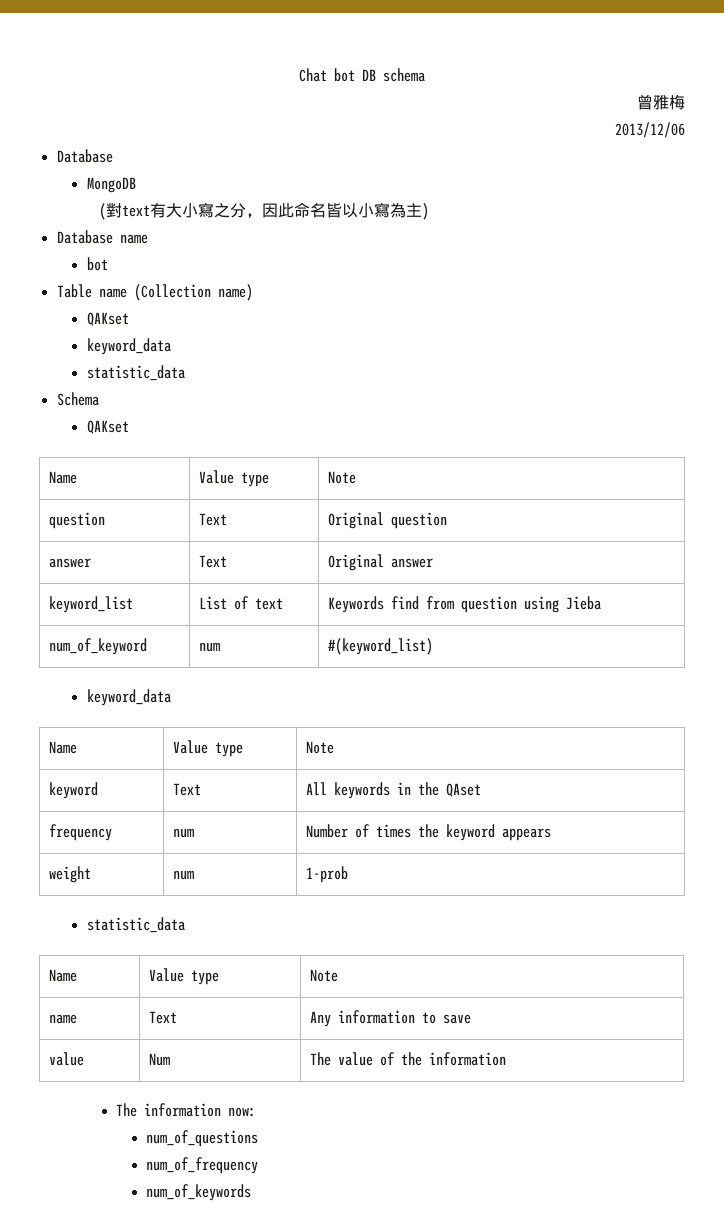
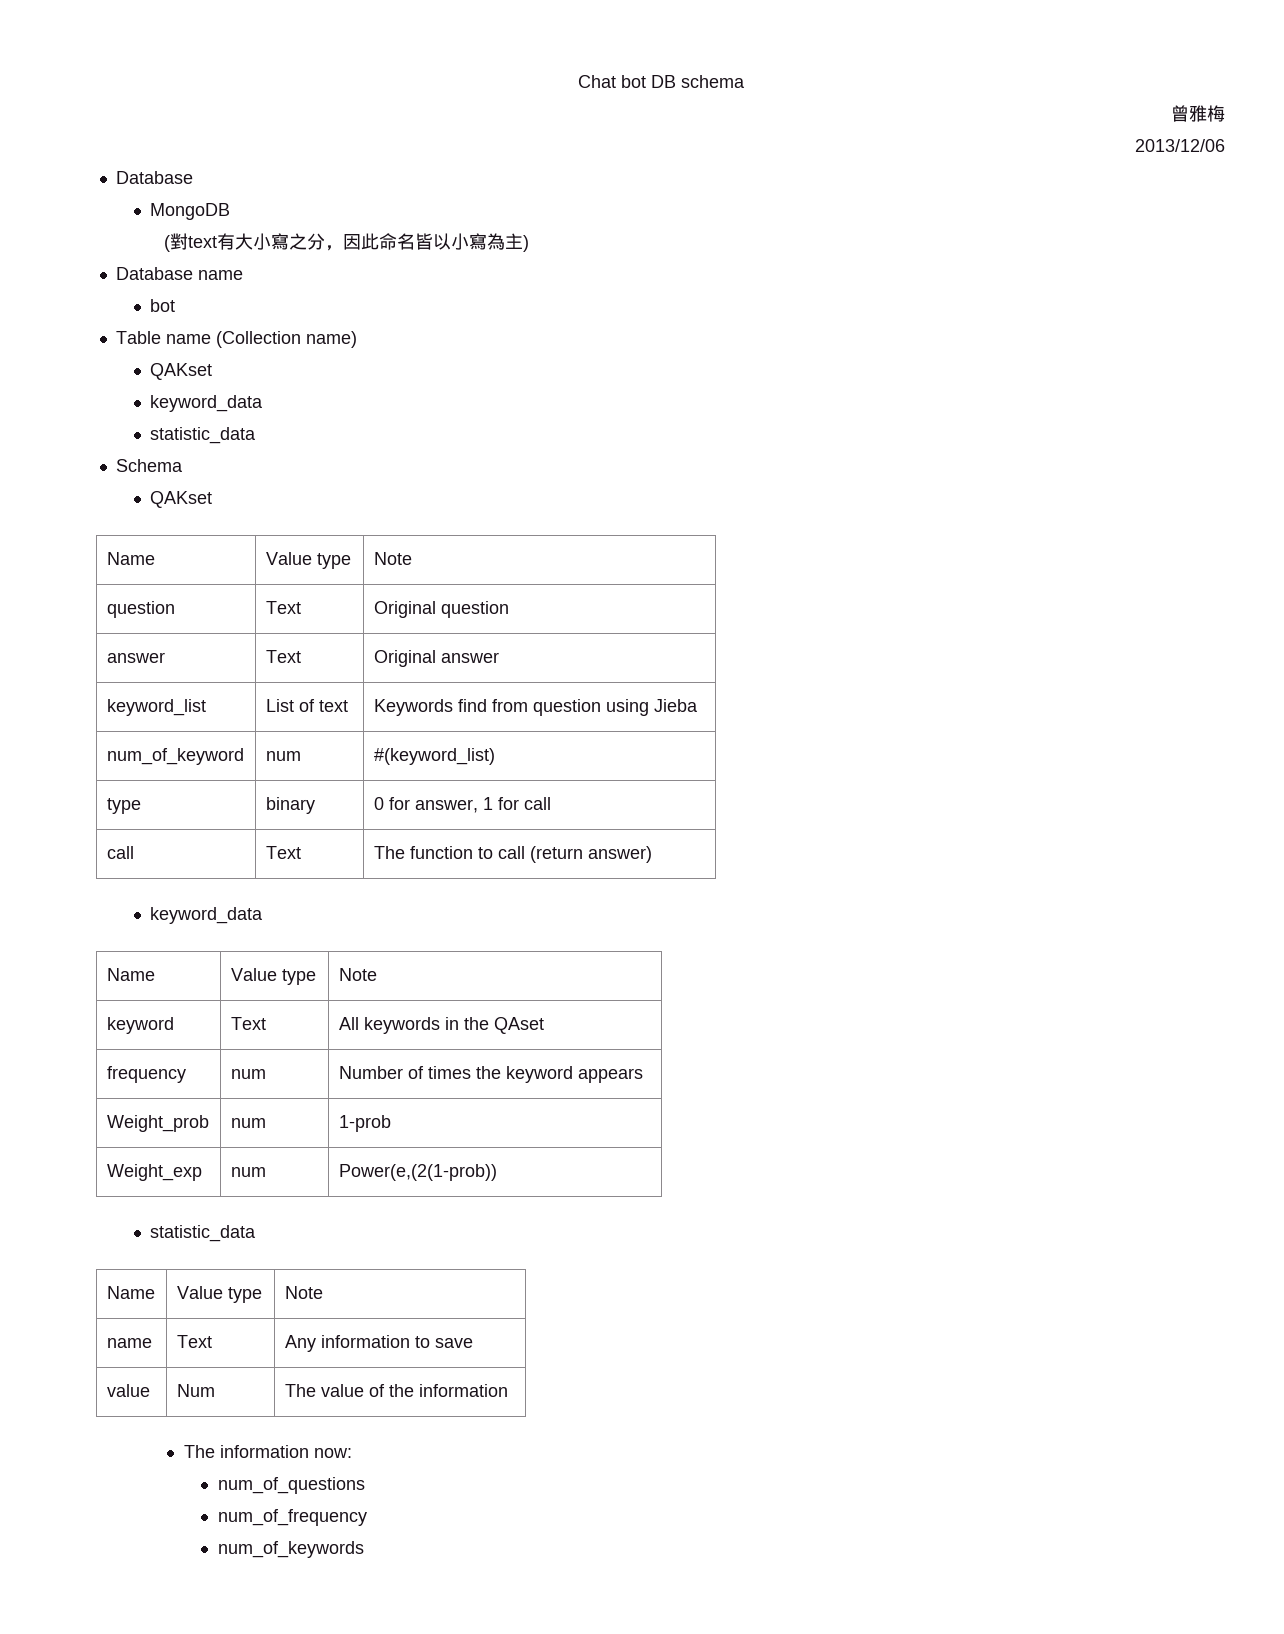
+ type | binary | 0 for answer, 1 for call
+ call | Text | The function to call (return answer)
- weight | num | 1-prob
+ Weight_prob | num | 1-prob
+ Weight_exp | num | Power(e,(2(1-prob))

